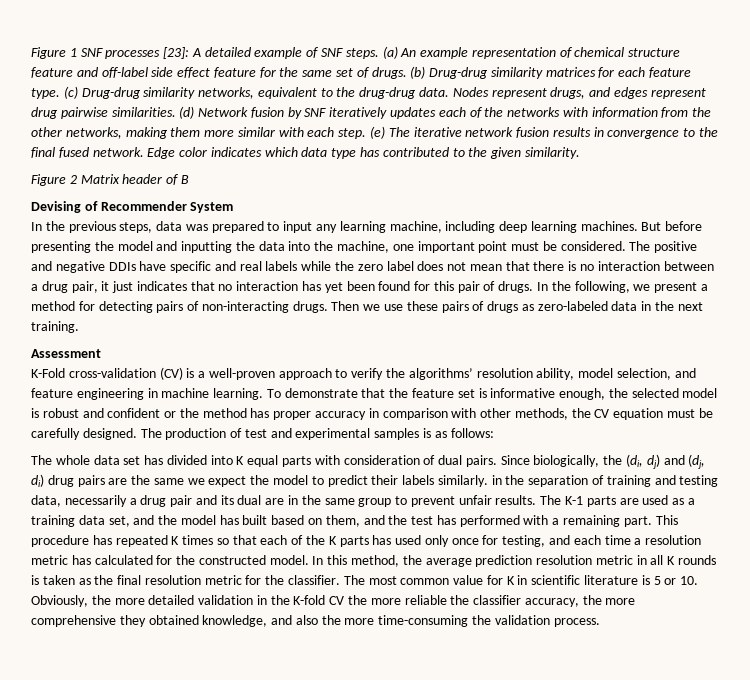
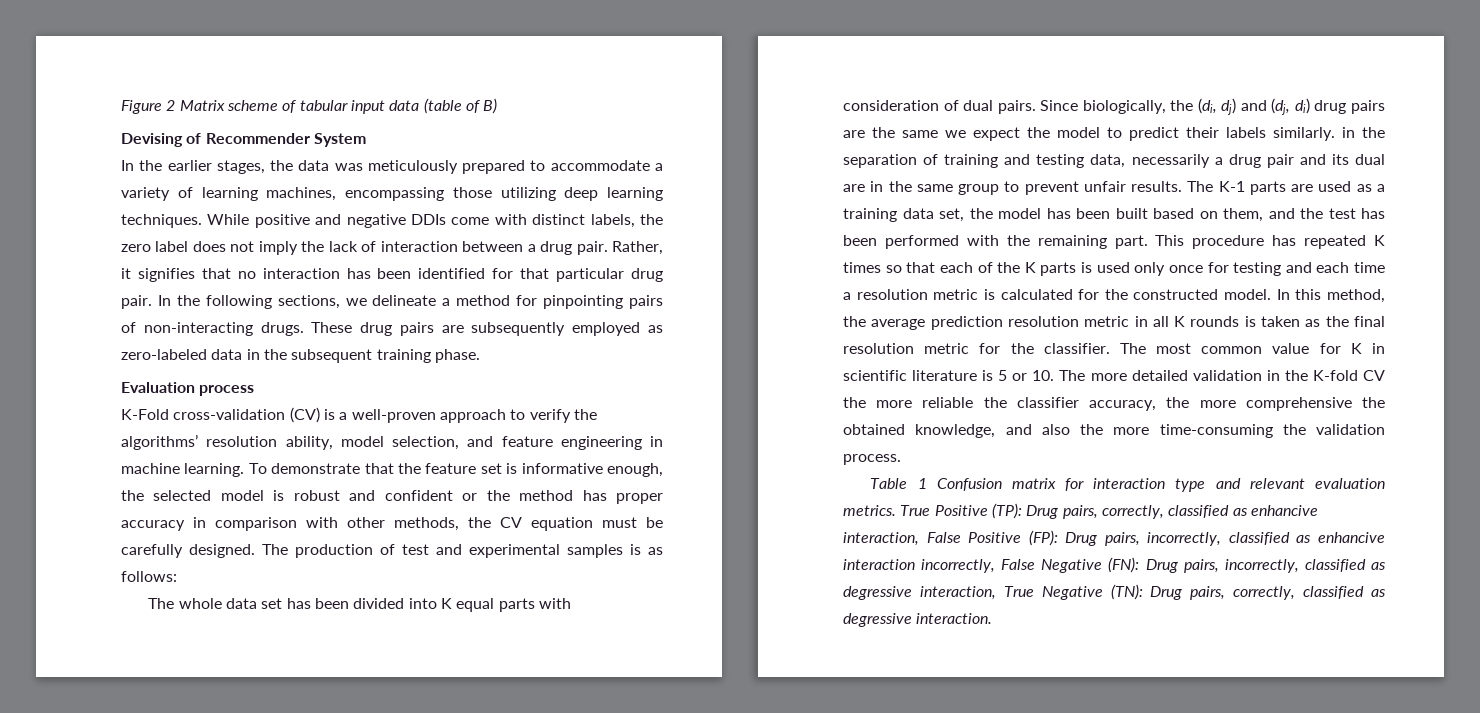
- Figure 1 SNF processes [23]: A detailed example of SNF steps. (a) An example representation of chemical structure feature and off-label side effect feature for the same set of drugs. (b) Drug-drug similarity matrices for each feature type. (c) Drug-drug similarity networks, equivalent to the drug-drug data. Nodes represent drugs, and edges represent drug pairwise similarities. (d) Network fusion by SNF iteratively updates each of the networks with information from the other networks, making them more similar with each step. (e) The iterative network fusion results in convergence to the final fused network. Edge color indicates which data type has contributed to the given similarity.
- Figure 2 Matrix header of B
+ Figure 2 Matrix scheme of tabular input data (table of B)
- In the previous steps, data was prepared to input any learning machine, including deep learning machines. But before presenting the model and inputting the data into the machine, one important point must be considered. The positive and negative DDIs have specific and real labels while the zero label does not mean that there is no interaction between a drug pair, it just indicates that no interaction has yet been found for this pair of drugs. In the following, we present a method for detecting pairs of non-interacting drugs.
+ In the earlier stages, the data was meticulously prepared to accommodate a variety of learning machines, encompassing those utilizing deep learning techniques. While positive and negative DDIs come with distinct labels, the zero label does not imply the lack of interaction between a drug pair. Rather, it signifies that no interaction has been identified for that particular drug pair. In the following sections, we delineate a method for pinpointing pairs of non-interacting drugs.
- Then we use these pairs of drugs as zero-labeled data in the next training.
- Assessment
+ These drug pairs are subsequently employed as zero-labeled data in the subsequent training phase.
+ Evaluation process
- The whole data set has divided into K equal parts with consideration of dual pairs.
+ The whole data set has been divided into K equal parts with consideration of dual pairs.
- The K-1 parts are used as a training data set, and the model has built based on them, and the test has performed with a remaining part.
+ The K-1 parts are used as a training data set, the model has been built based on them, and the test has been performed with the remaining part.
- This procedure has repeated K times so that each of the K parts has used only once for testing, and each time a resolution metric has calculated for the constructed model.
+ This procedure has repeated K times so that each of the K parts is used only once for testing and each time a resolution metric is calculated for the constructed model.
- The most common value for K in scientific literature is 5 or 10. Obviously, the more detailed validation in the K-fold CV the more reliable the classifier accuracy, the more comprehensive they obtained knowledge, and also the more time-consuming the validation process.
+ The most common value for K in scientific literature is 5 or 10. The more detailed validation in the K-fold CV the more reliable the classifier accuracy, the more comprehensive the obtained knowledge, and also the more time-consuming the validation process.
+ Table 1 Confusion matrix for interaction type and relevant evaluation metrics. True Positive (TP): Drug pairs, correctly, classified as enhancive interaction, False Positive (FP): Drug pairs, incorrectly, classified as enhancive interaction incorrectly, False Negative (FN): Drug pairs, incorrectly, classified as degressive interaction, True Negative (TN): Drug pairs, correctly, classified as degressive interaction.

